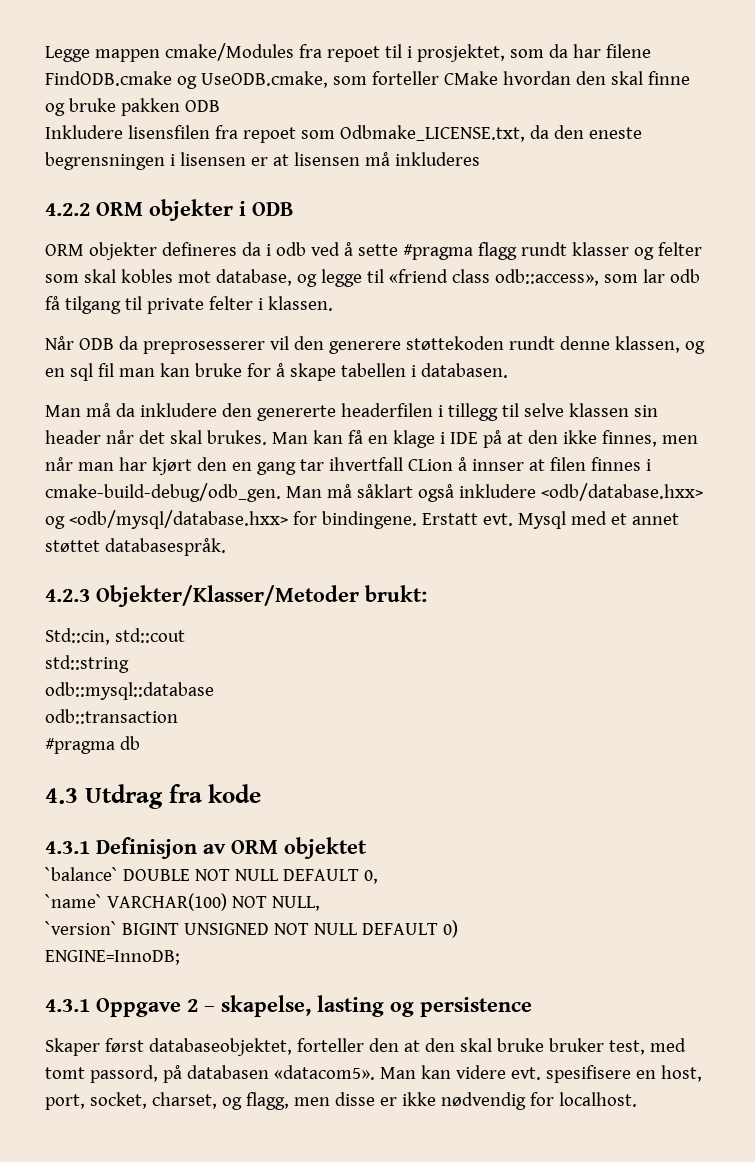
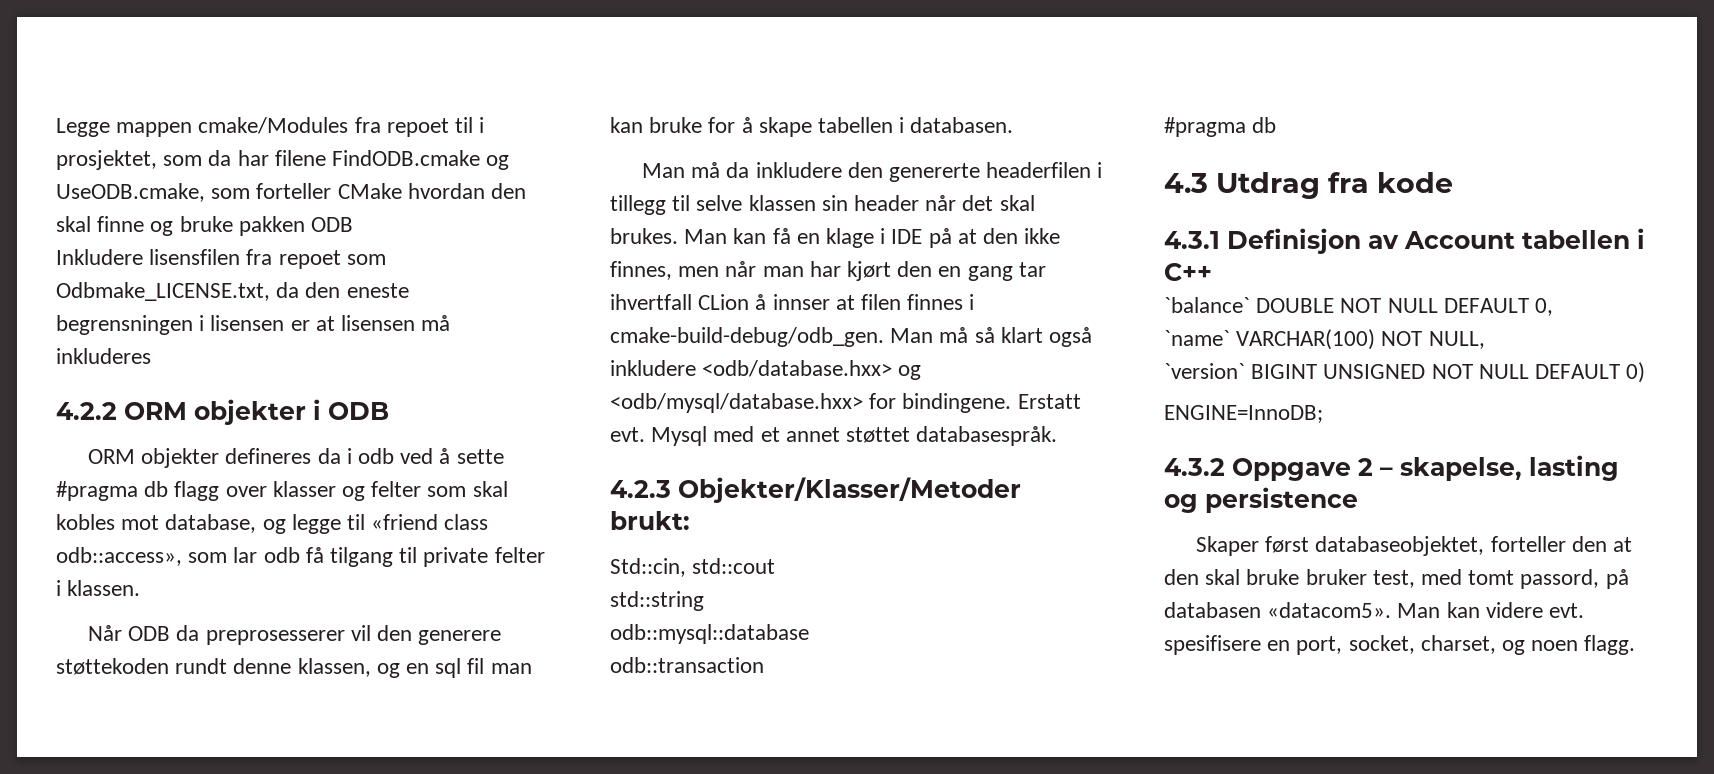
- ORM objekter defineres da i odb ved å sette #pragma flagg rundt klasser og felter som skal kobles mot database, og legge til «friend class odb::access», som lar odb få tilgang til private felter i klassen.
+ ORM objekter defineres da i odb ved å sette #pragma db flagg over klasser og felter som skal kobles mot database, og legge til «friend class odb::access», som lar odb få tilgang til private felter i klassen.
- Man må såklart også inkludere <odb/database.hxx> og <odb/mysql/database.hxx> for bindingene.
+ Man må så klart også inkludere <odb/database.hxx> og <odb/mysql/database.hxx> for bindingene.
- 4.3.1 Definisjon av ORM objektet
+ 4.3.1 Definisjon av Account tabellen i C++
- 4.3.1 Oppgave 2 – skapelse, lasting og persistence
+ 4.3.2 Oppgave 2 – skapelse, lasting og persistence
- Man kan videre evt. spesifisere en host, port, socket, charset, og flagg, men disse er ikke nødvendig for localhost.
+ Man kan videre evt. spesifisere en port, socket, charset, og noen flagg.

